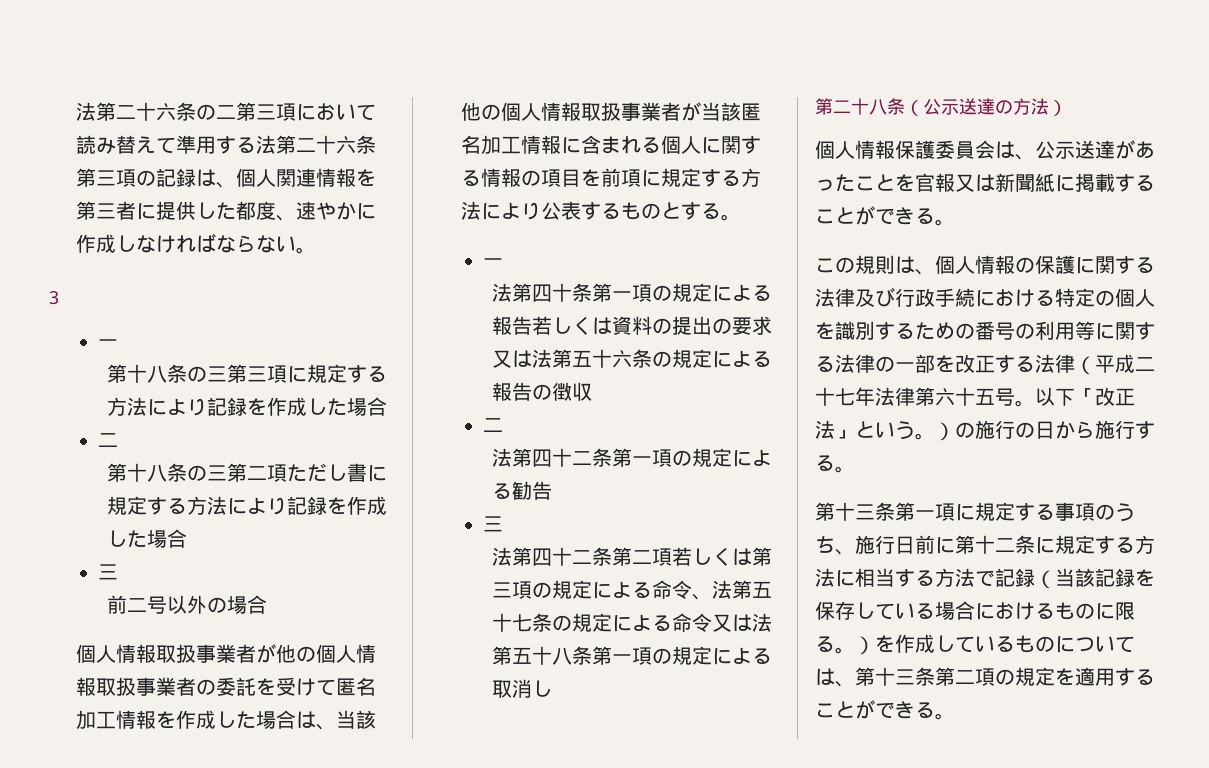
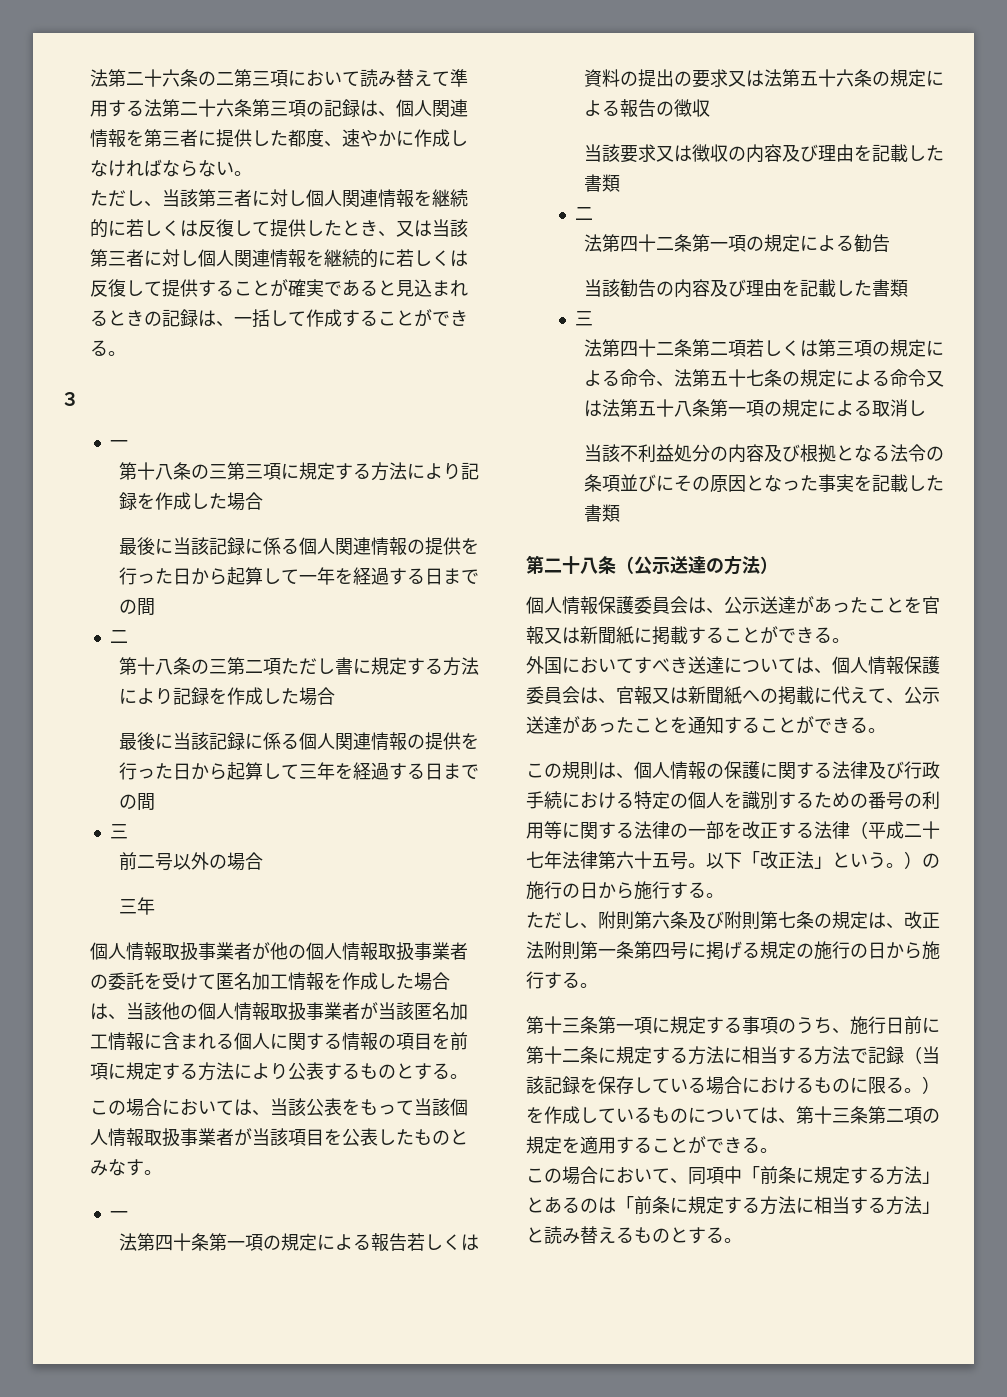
+ ただし、当該第三者に対し個人関連情報を継続的に若しくは反復して提供したとき、又は当該第三者に対し個人関連情報を継続的に若しくは反復して提供することが確実であると見込まれるときの記録は、一括して作成することができる。
+ 最後に当該記録に係る個人関連情報の提供を行った日から起算して一年を経過する日までの間
+ 最後に当該記録に係る個人関連情報の提供を行った日から起算して三年を経過する日までの間
  前二号以外の場合
+ 三年
+ この場合においては、当該公表をもって当該個人情報取扱事業者が当該項目を公表したものとみなす。
+ 当該要求又は徴収の内容及び理由を記載した書類
+ 当該勧告の内容及び理由を記載した書類
+ 当該不利益処分の内容及び根拠となる法令の条項並びにその原因となった事実を記載した書類
+ 外国においてすべき送達については、個人情報保護委員会は、官報又は新聞紙への掲載に代えて、公示送達があったことを通知することができる。
+ ただし、附則第六条及び附則第七条の規定は、改正法附則第一条第四号に掲げる規定の施行の日から施行する。
+ この場合において、同項中「前条に規定する方法」とあるのは「前条に規定する方法に相当する方法」と読み替えるものとする。

